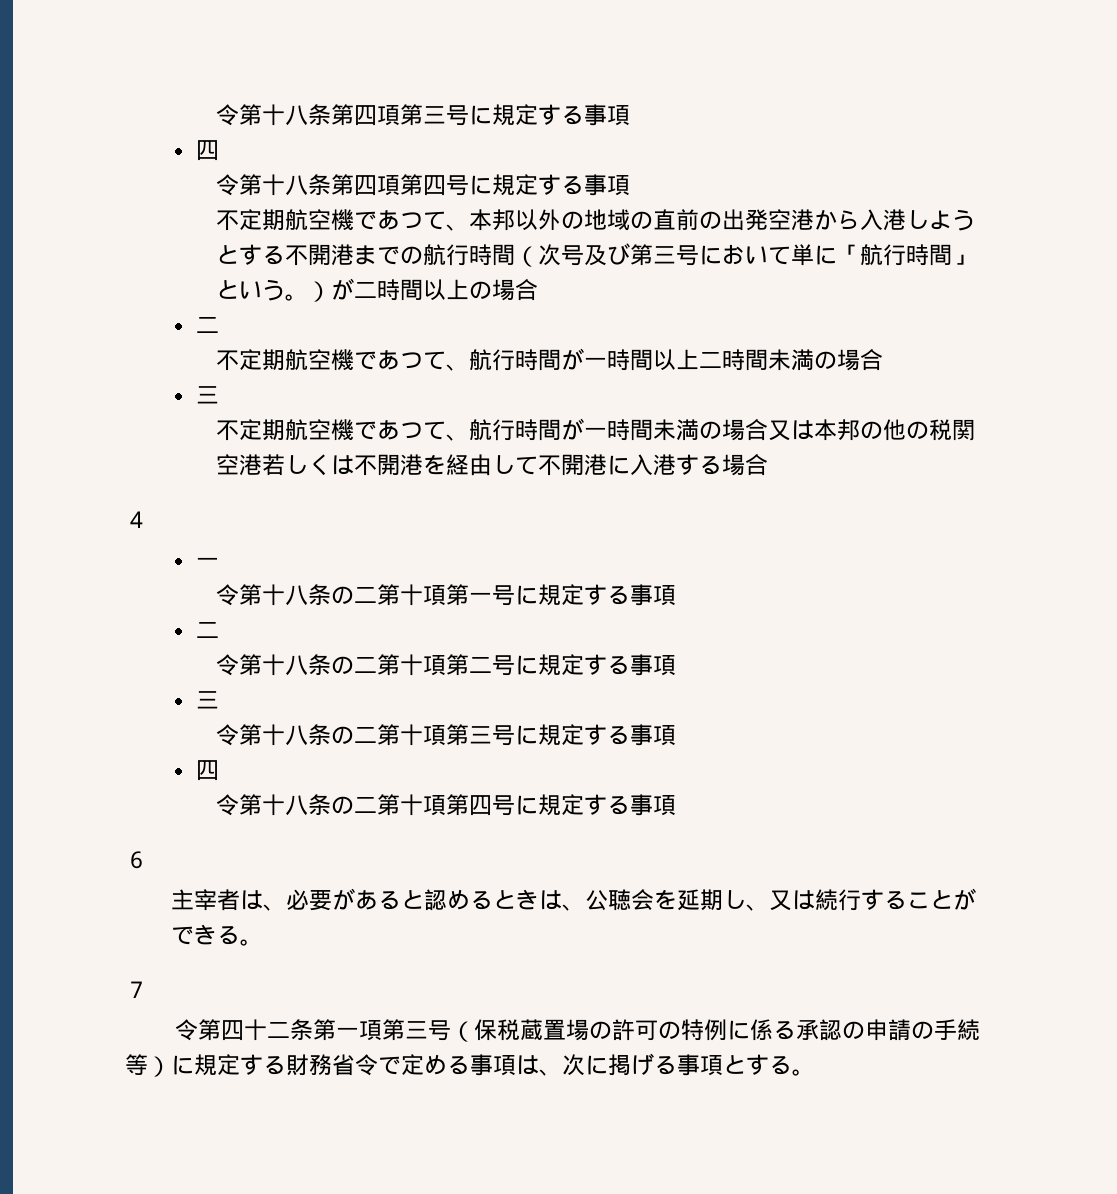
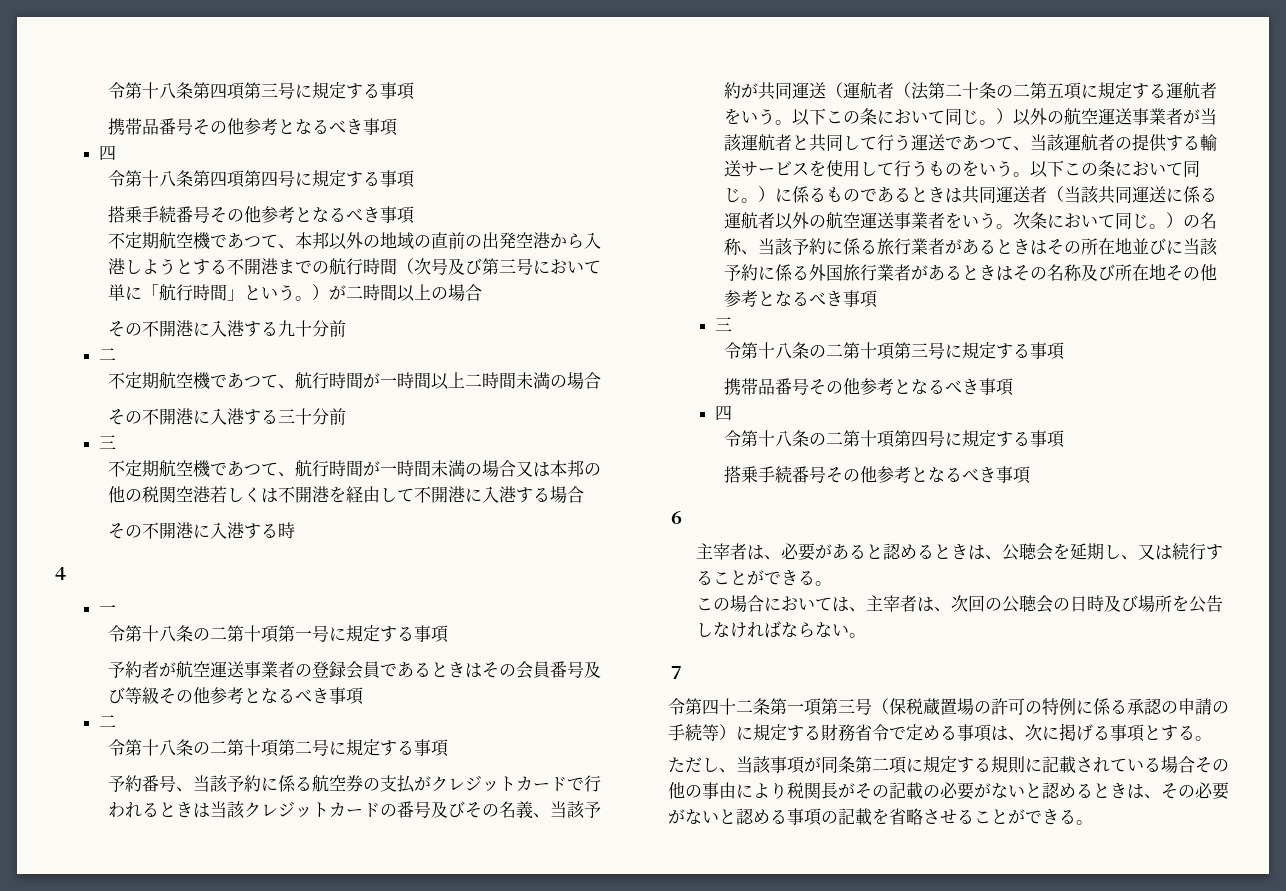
  令第十八条第四項第三号に規定する事項
+ 携帯品番号その他参考となるべき事項
  令第十八条第四項第四号に規定する事項
+ 搭乗手続番号その他参考となるべき事項
+ その不開港に入港する九十分前
+ その不開港に入港する三十分前
+ その不開港に入港する時
+ 予約者が航空運送事業者の登録会員であるときはその会員番号及び等級その他参考となるべき事項
+ 予約番号、当該予約に係る航空券の支払がクレジットカードで行われるときは当該クレジットカードの番号及びその名義、当該予約が共同運送（運航者（法第二十条の二第五項に規定する運航者をいう。以下この条において同じ。）以外の航空運送事業者が当該運航者と共同して行う運送であつて、当該運航者の提供する輸送サービスを使用して行うものをいう。以下この条において同じ。）に係るものであるときは共同運送者（当該共同運送に係る運航者以外の航空運送事業者をいう。次条において同じ。）の名称、当該予約に係る旅行業者があるときはその所在地並びに当該予約に係る外国旅行業者があるときはその名称及び所在地その他参考となるべき事項
  令第十八条の二第十項第三号に規定する事項
+ 携帯品番号その他参考となるべき事項
  令第十八条の二第十項第四号に規定する事項
+ 搭乗手続番号その他参考となるべき事項
+ この場合においては、主宰者は、次回の公聴会の日時及び場所を公告しなければならない。
+ ただし、当該事項が同条第二項に規定する規則に記載されている場合その他の事由により税関長がその記載の必要がないと認めるときは、その必要がないと認める事項の記載を省略させることができる。

